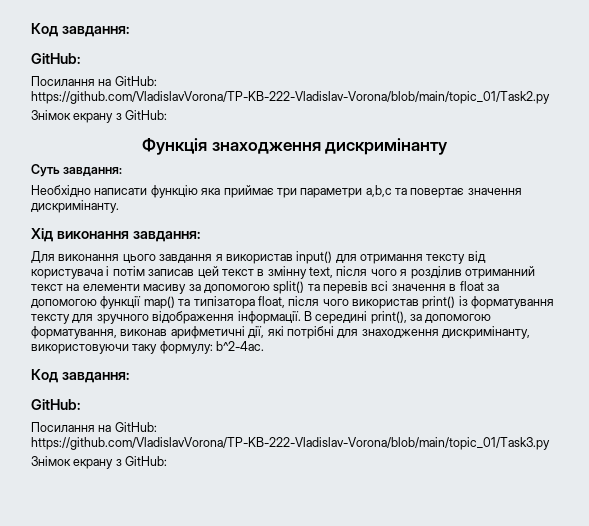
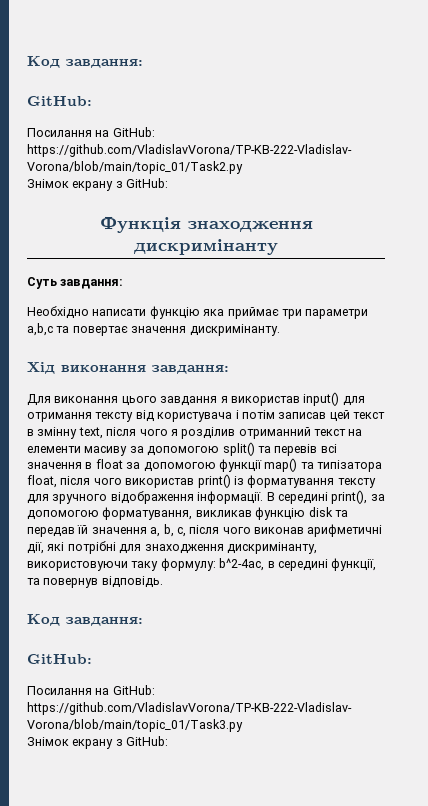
- В середині print(), за допомогою форматування, виконав арифметичні дії, які потрібні для знаходження дискримінанту, використовуючи таку формулу: b^2-4ac.
+ В середині print(), за допомогою форматування, викликав функцію disk та передав їй значення a, b, c, після чого виконав арифметичні дії, які потрібні для знаходження дискримінанту, використовуючи таку формулу: b^2-4ac, в середині функції, та повернув відповідь.

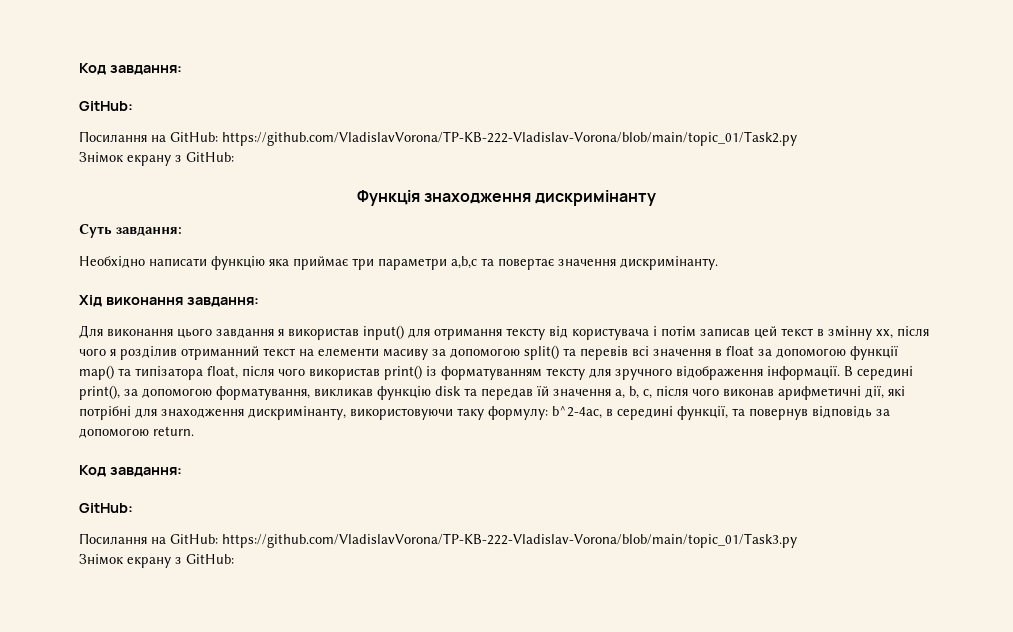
- Для виконання цього завдання я використав input() для отримання тексту від користувача і потім записав цей текст в змінну text, після чого я розділив отриманний текст на елементи масиву за допомогою split() та перевів всі значення в float за допомогою функції map() та типізатора float, після чого використав print() із форматування тексту для зручного відображення інформації.
+ Для виконання цього завдання я використав input() для отримання тексту від користувача і потім записав цей текст в змінну xx, після чого я розділив отриманний текст на елементи масиву за допомогою split() та перевів всі значення в float за допомогою функції map() та типізатора float, після чого використав print() із форматуванням тексту для зручного відображення інформації.
- В середині print(), за допомогою форматування, викликав функцію disk та передав їй значення a, b, c, після чого виконав арифметичні дії, які потрібні для знаходження дискримінанту, використовуючи таку формулу: b^2-4ac, в середині функції, та повернув відповідь.
+ В середині print(), за допомогою форматування, викликав функцію disk та передав їй значення a, b, c, після чого виконав арифметичні дії, які потрібні для знаходження дискримінанту, використовуючи таку формулу: b^2-4ac, в середині функції, та повернув відповідь за допомогою return.

